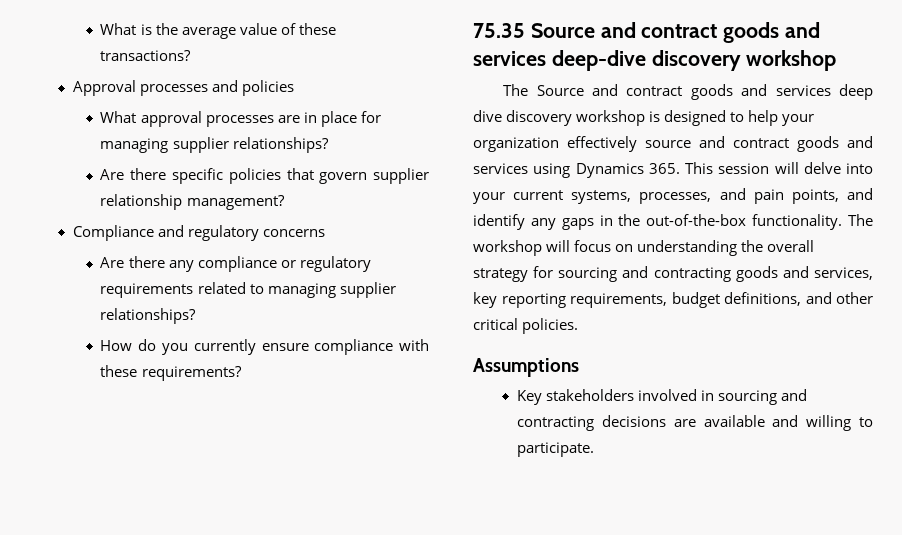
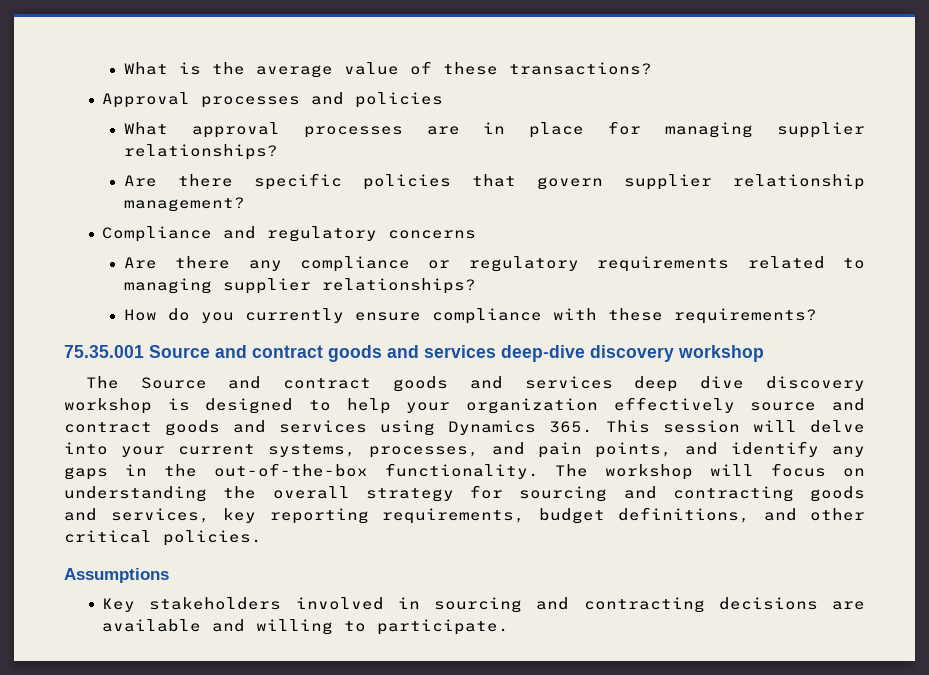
- 75.35 Source and contract goods and services deep-dive discovery workshop
+ 75.35.001 Source and contract goods and services deep-dive discovery workshop

